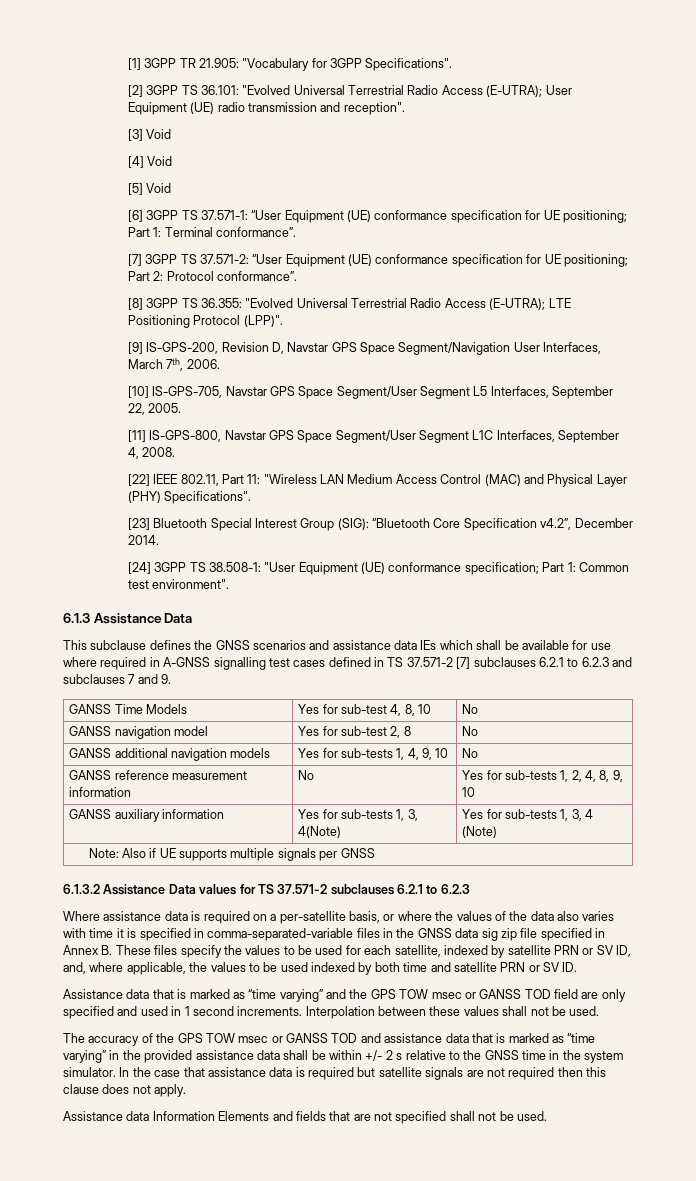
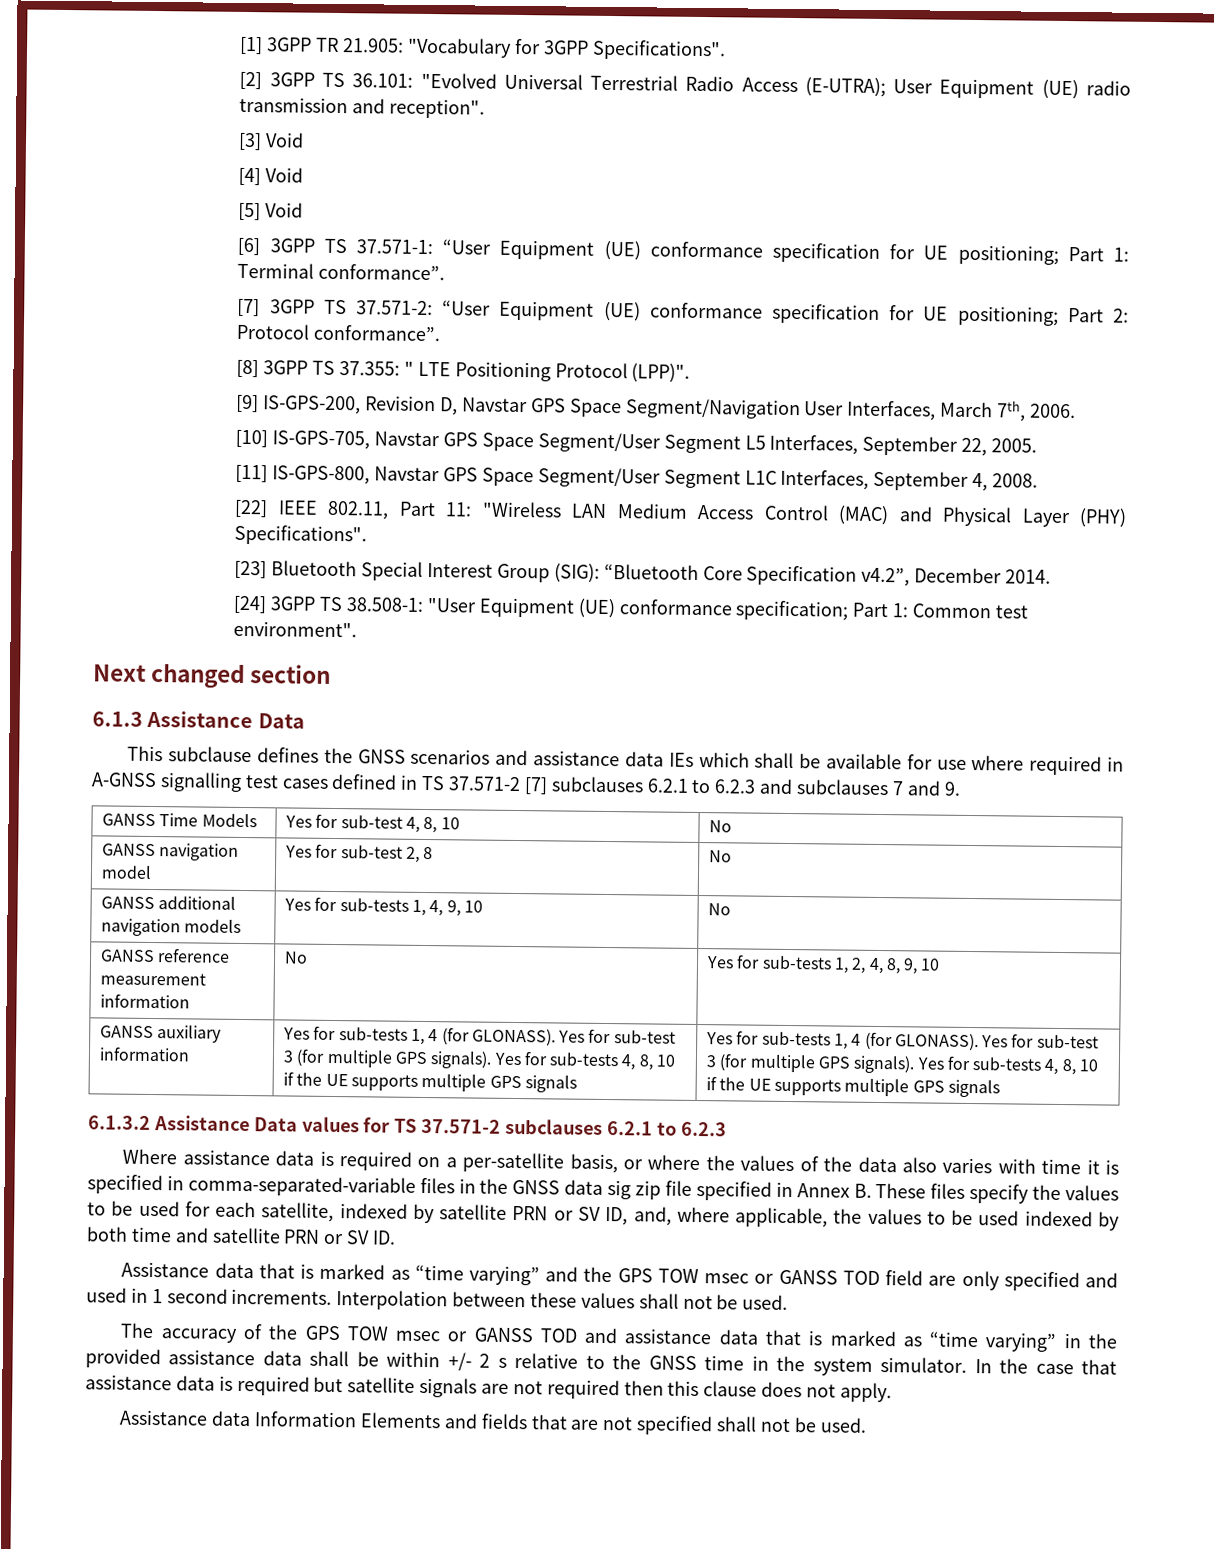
- [8] 3GPP TS 36.355: "Evolved Universal Terrestrial Radio Access (E-UTRA); LTE Positioning Protocol (LPP)".
+ [8] 3GPP TS 37.355: " LTE Positioning Protocol (LPP)".
+ Next changed section
- Yes for sub-tests 1, 3, 4(Note) | Yes for sub-tests 1, 3, 4 (Note)
- Note: Also if UE supports multiple signals per GNSS
+ Yes for sub-tests 1, 4 (for GLONASS). Yes for sub-test 3 (for multiple GPS signals). Yes for sub-tests 4, 8, 10 if the UE supports multiple GPS signals | Yes for sub-tests 1, 4 (for GLONASS). Yes for sub-test 3 (for multiple GPS signals). Yes for sub-tests 4, 8, 10 if the UE supports multiple GPS signals

